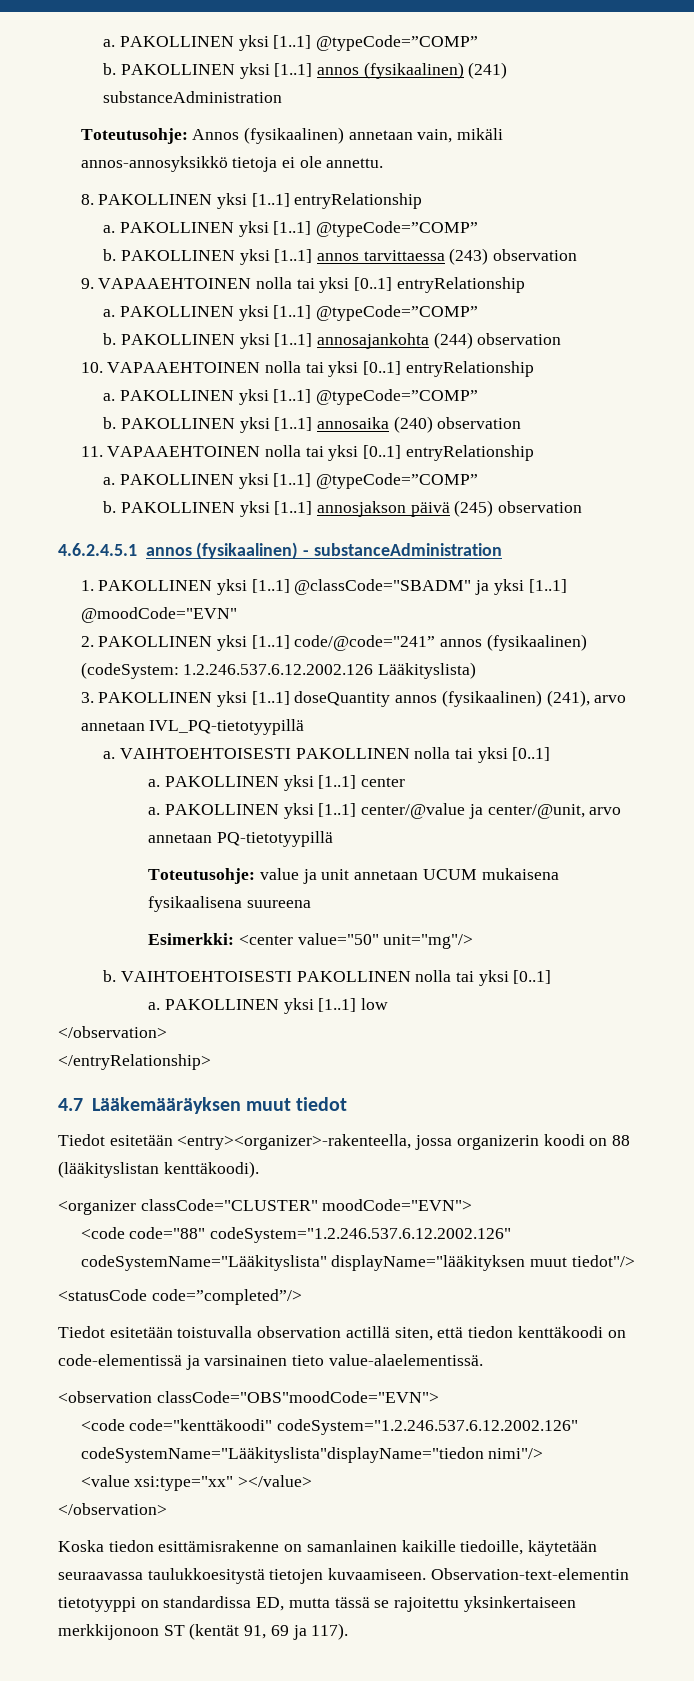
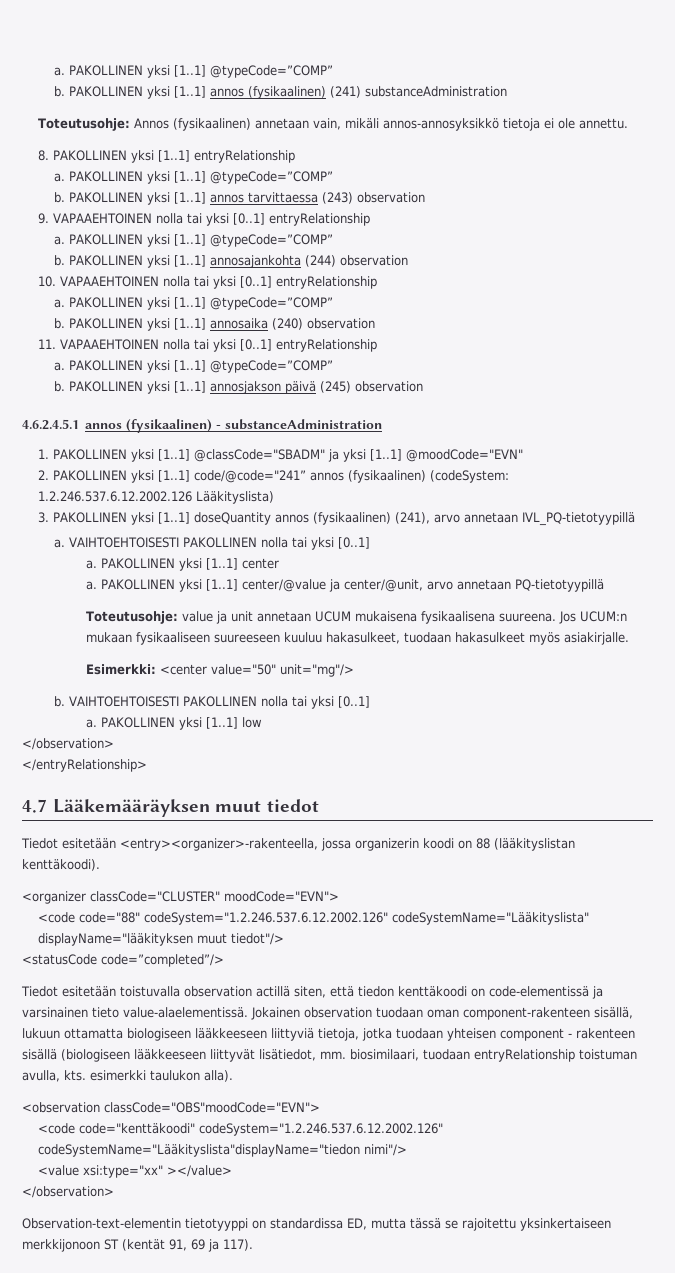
- Toteutusohje: value ja unit annetaan UCUM mukaisena fysikaalisena suureena
+ Toteutusohje: value ja unit annetaan UCUM mukaisena fysikaalisena suureena. Jos UCUM:n mukaan fysikaaliseen suureeseen kuuluu hakasulkeet, tuodaan hakasulkeet myös asiakirjalle.
+ Jokainen observation tuodaan oman component-rakenteen sisällä, lukuun ottamatta biologiseen lääkkeeseen liittyviä tietoja, jotka tuodaan yhteisen component - rakenteen sisällä (biologiseen lääkkeeseen liittyvät lisätiedot, mm. biosimilaari, tuodaan entryRelationship toistuman avulla, kts. esimerkki taulukon alla).
- Koska tiedon esittämisrakenne on samanlainen kaikille tiedoille, käytetään seuraavassa taulukkoesitystä tietojen kuvaamiseen.

